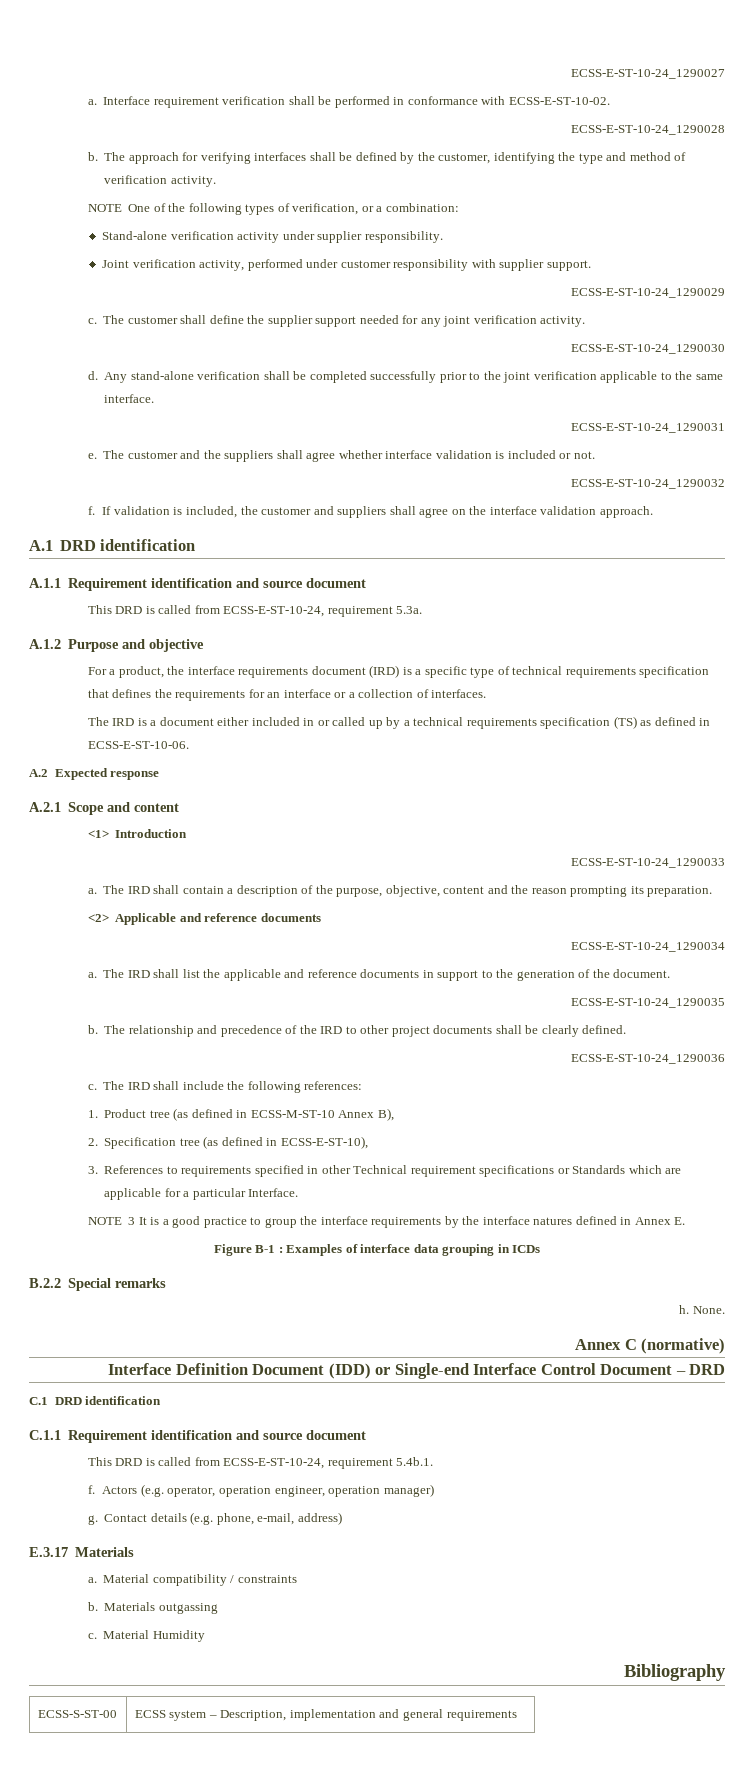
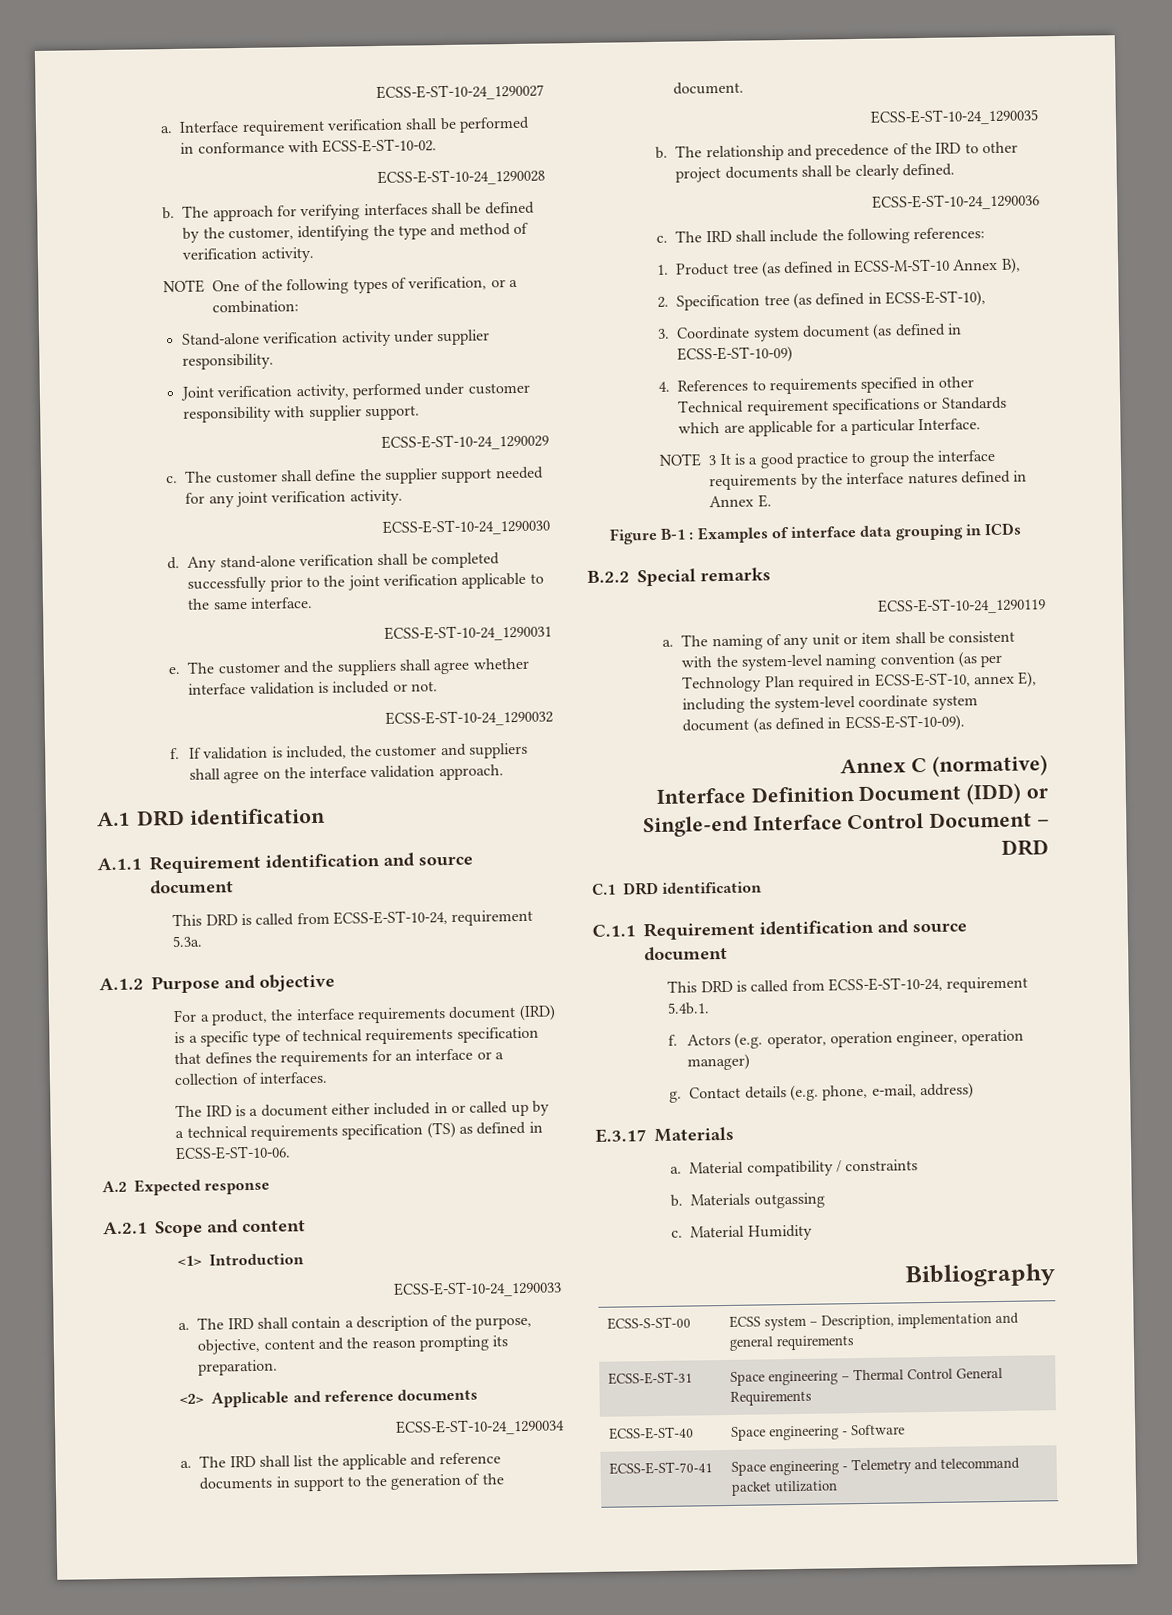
- 3. References to requirements specified in other Technical requirement specifications or Standards which are applicable for a particular Interface.
+ 3. Coordinate system document (as defined in ECSS-E-ST-10-09)
+ 4. References to requirements specified in other Technical requirement specifications or Standards which are applicable for a particular Interface.
- h. None.
+ ECSS-E-ST-10-24_1290119
+ a. The naming of any unit or item shall be consistent with the system-level naming convention (as per Technology Plan required in ECSS-E-ST-10, annex E), including the system-level coordinate system document (as defined in ECSS-E-ST-10-09).
+ ECSS-E-ST-31 | Space engineering – Thermal Control General Requirements
+ ECSS-E-ST-40 | Space engineering - Software
+ ECSS-E-ST-70-41 | Space engineering - Telemetry and telecommand packet utilization

